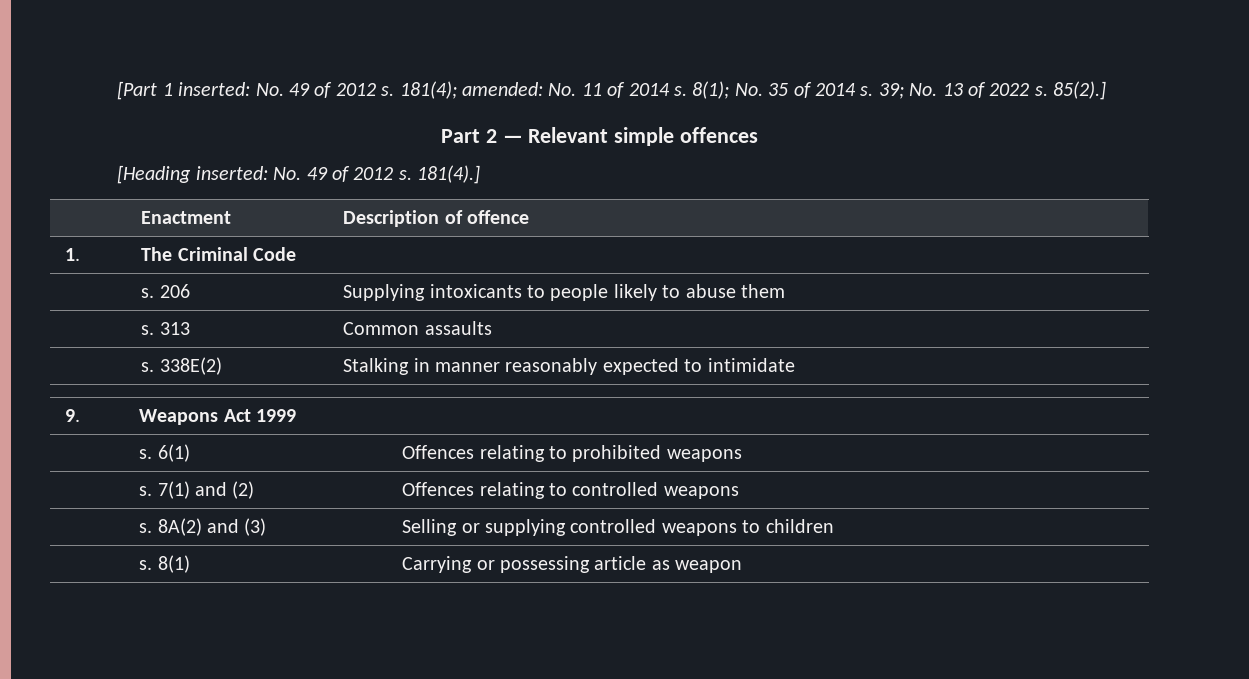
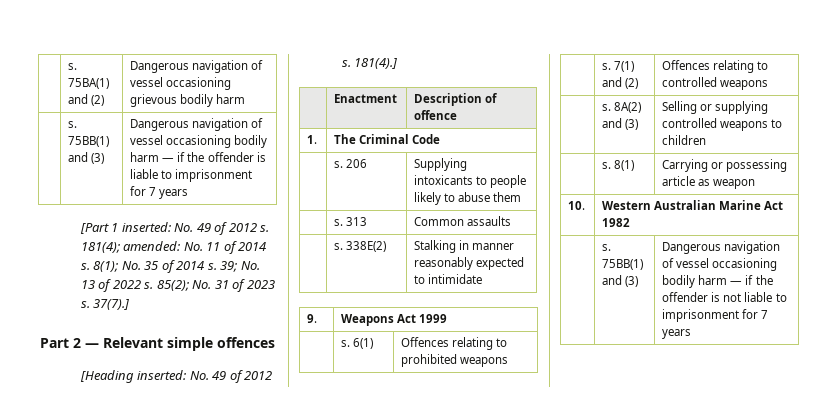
+ | s. 75BA(1) and (2) | Dangerous navigation of vessel occasioning grievous bodily harm
+ | s. 75BB(1) and (3) | Dangerous navigation of vessel occasioning bodily harm — if the offender is liable to imprisonment for 7 years
- 85(2).]
+ 85(2); No. 31 of 2023 s. 37(7).]
+ 10. | Western Australian Marine Act 1982
+ | s. 75BB(1) and (3) | Dangerous navigation of vessel occasioning bodily harm — if the offender is not liable to imprisonment for 7 years

